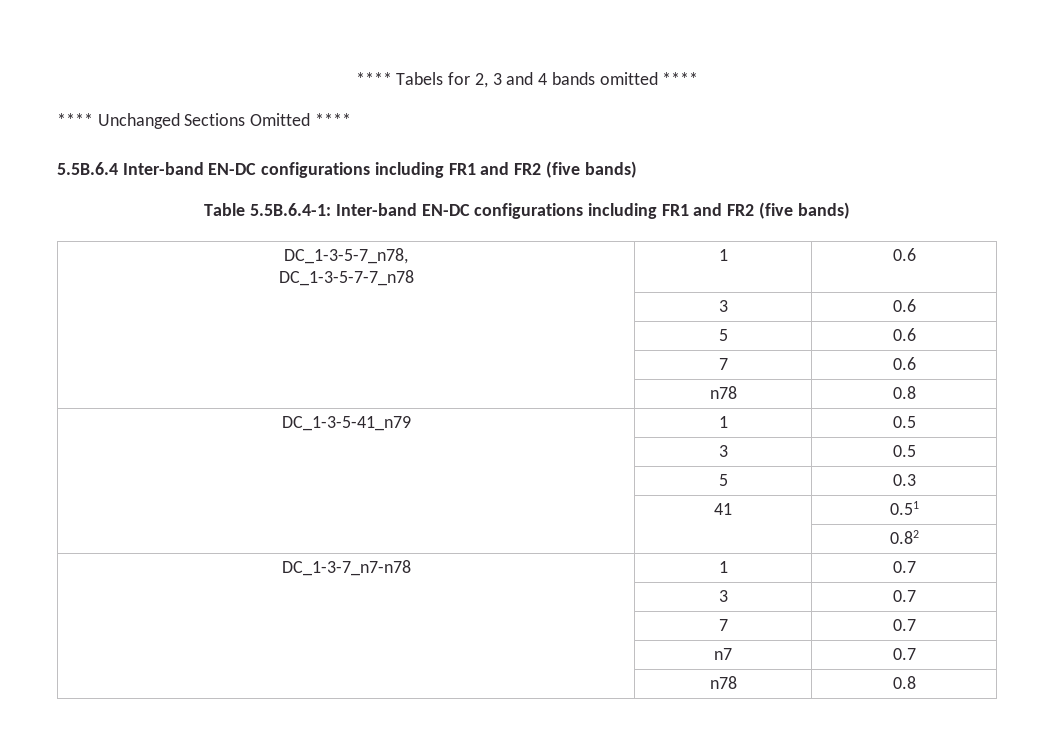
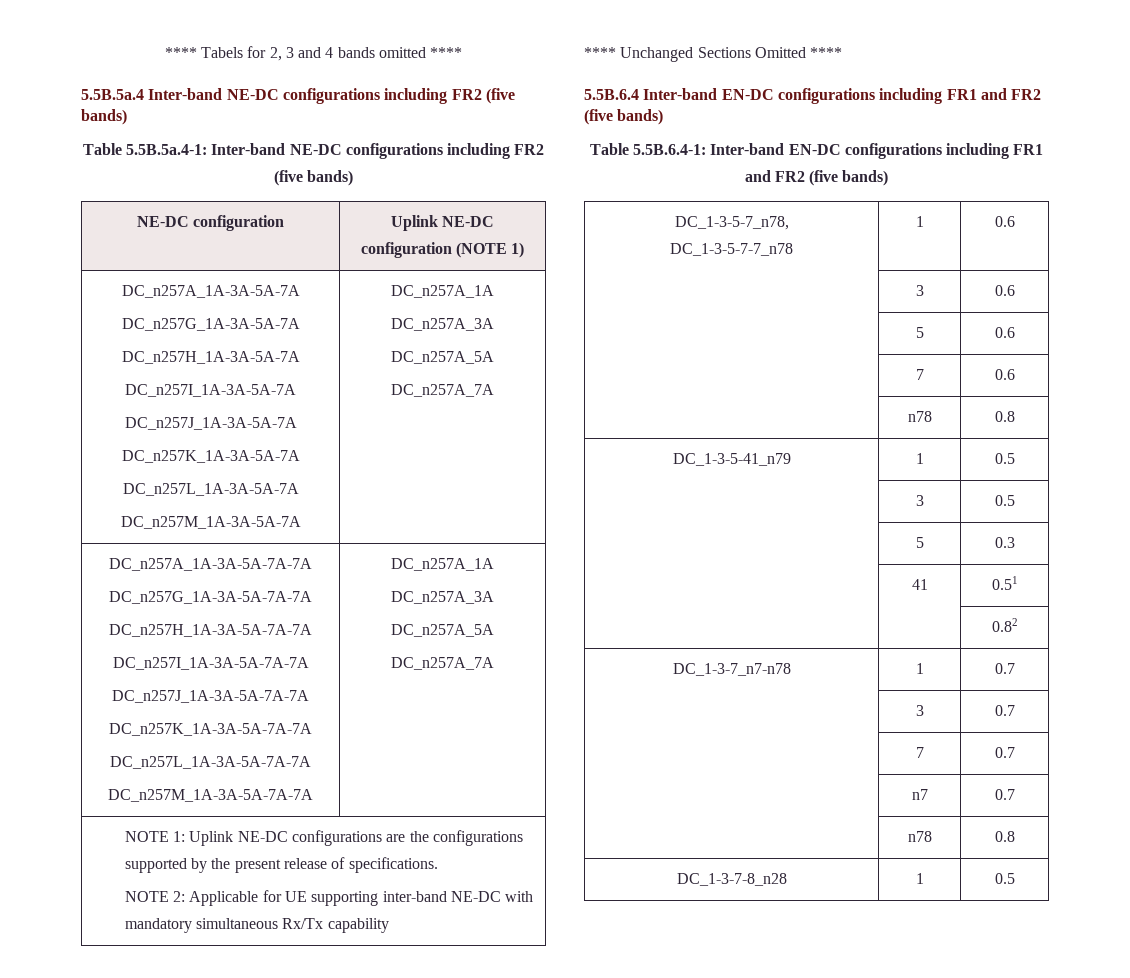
+ 5.5B.5a.4 Inter-band NE-DC configurations including FR2 (five bands)
+ Table 5.5B.5a.4-1: Inter-band NE-DC configurations including FR2 (five bands)
+ NE-DC configuration | Uplink NE-DC configuration (NOTE 1)
+ DC_n257A_1A-3A-5A-7A
+ DC_n257G_1A-3A-5A-7A
+ DC_n257H_1A-3A-5A-7A
+ DC_n257I_1A-3A-5A-7A
+ DC_n257J_1A-3A-5A-7A
+ DC_n257K_1A-3A-5A-7A
+ DC_n257L_1A-3A-5A-7A
+ DC_n257M_1A-3A-5A-7A | DC_n257A_1A
+ DC_n257A_3A
+ DC_n257A_5A
+ DC_n257A_7A
+ DC_n257A_1A-3A-5A-7A-7A
+ DC_n257G_1A-3A-5A-7A-7A
+ DC_n257H_1A-3A-5A-7A-7A
+ DC_n257I_1A-3A-5A-7A-7A
+ DC_n257J_1A-3A-5A-7A-7A
+ DC_n257K_1A-3A-5A-7A-7A
+ DC_n257L_1A-3A-5A-7A-7A
+ DC_n257M_1A-3A-5A-7A-7A | DC_n257A_1A
+ DC_n257A_3A
+ DC_n257A_5A
+ DC_n257A_7A
+ NOTE 1: Uplink NE-DC configurations are the configurations supported by the present release of specifications.
+ NOTE 2: Applicable for UE supporting inter-band NE-DC with mandatory simultaneous Rx/Tx capability
+ DC_1-3-7-8_n28 | 1 | 0.5

